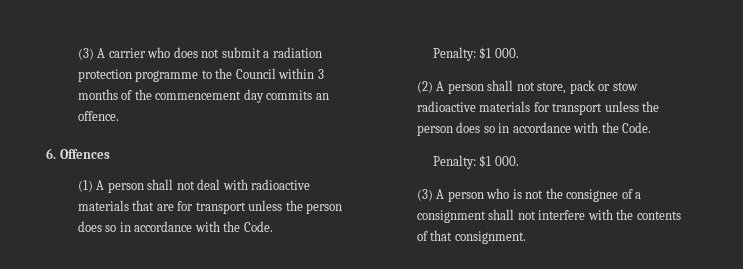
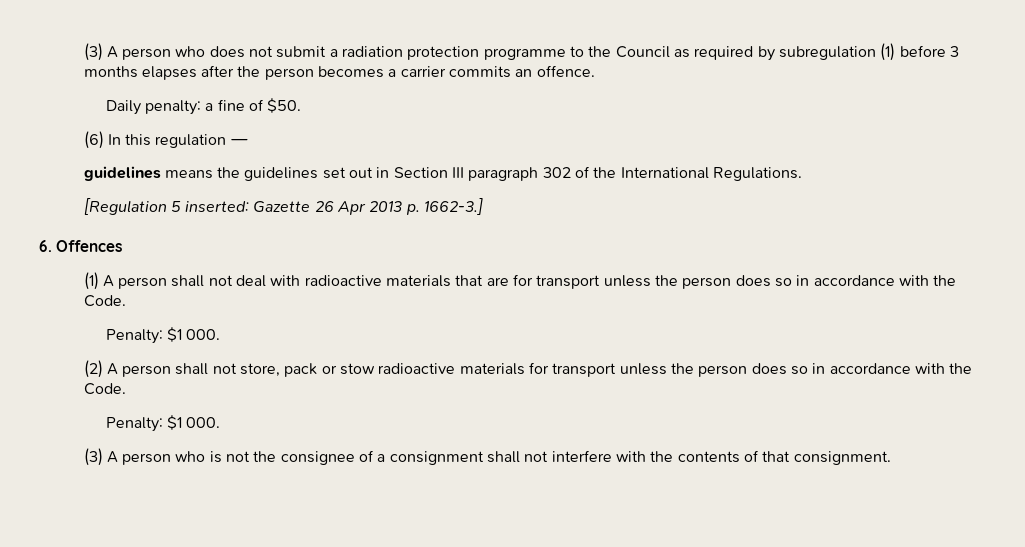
- (3) A carrier who does not submit a radiation protection programme to the Council within 3 months of the commencement day commits an offence.
+ (3) A person who does not submit a radiation protection programme to the Council as required by subregulation (1) before 3 months elapses after the person becomes a carrier commits an offence.
+ Daily penalty: a fine of $50.
+ (6) In this regulation —
+ guidelines means the guidelines set out in Section III paragraph 302 of the International Regulations.
+ [Regulation 5 inserted: Gazette 26 Apr 2013 p. 1662-3.]

